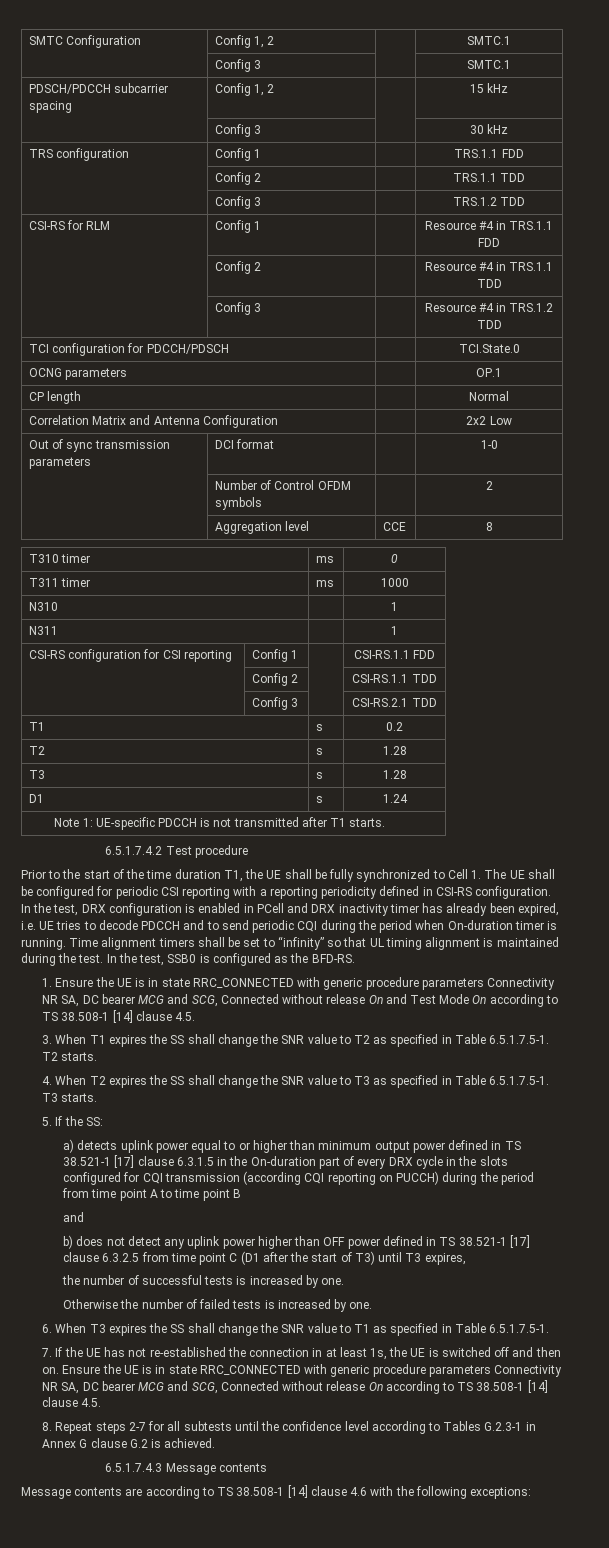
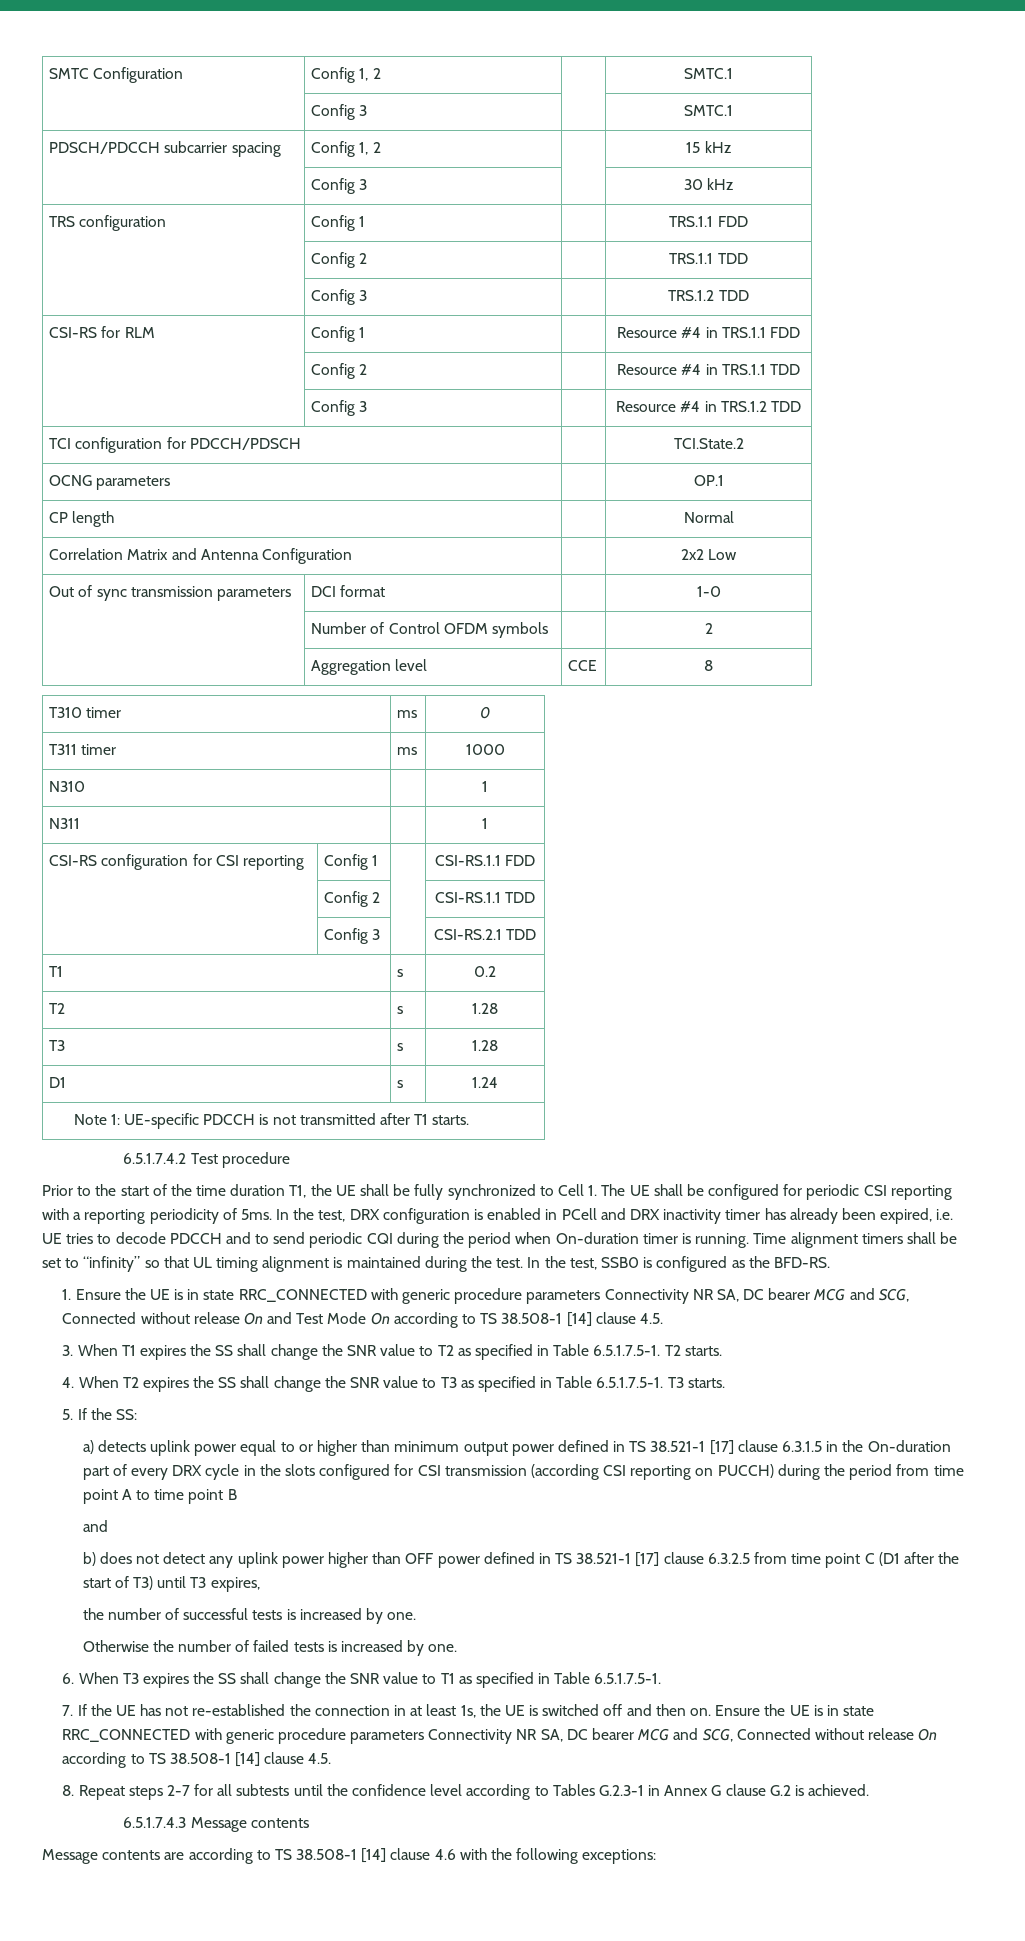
- TCI configuration for PDCCH/PDSCH | | TCI.State.0
+ TCI configuration for PDCCH/PDSCH | | TCI.State.2
- Prior to the start of the time duration T1, the UE shall be fully synchronized to Cell 1. The UE shall be configured for periodic CSI reporting with a reporting periodicity defined in CSI-RS configuration.
+ Prior to the start of the time duration T1, the UE shall be fully synchronized to Cell 1. The UE shall be configured for periodic CSI reporting with a reporting periodicity of 5ms.
- a) detects uplink power equal to or higher than minimum output power defined in TS 38.521-1 [17] clause 6.3.1.5 in the On-duration part of every DRX cycle in the slots configured for CQI transmission (according CQI reporting on PUCCH) during the period from time point A to time point B
+ a) detects uplink power equal to or higher than minimum output power defined in TS 38.521-1 [17] clause 6.3.1.5 in the On-duration part of every DRX cycle in the slots configured for CSI transmission (according CSI reporting on PUCCH) during the period from time point A to time point B

